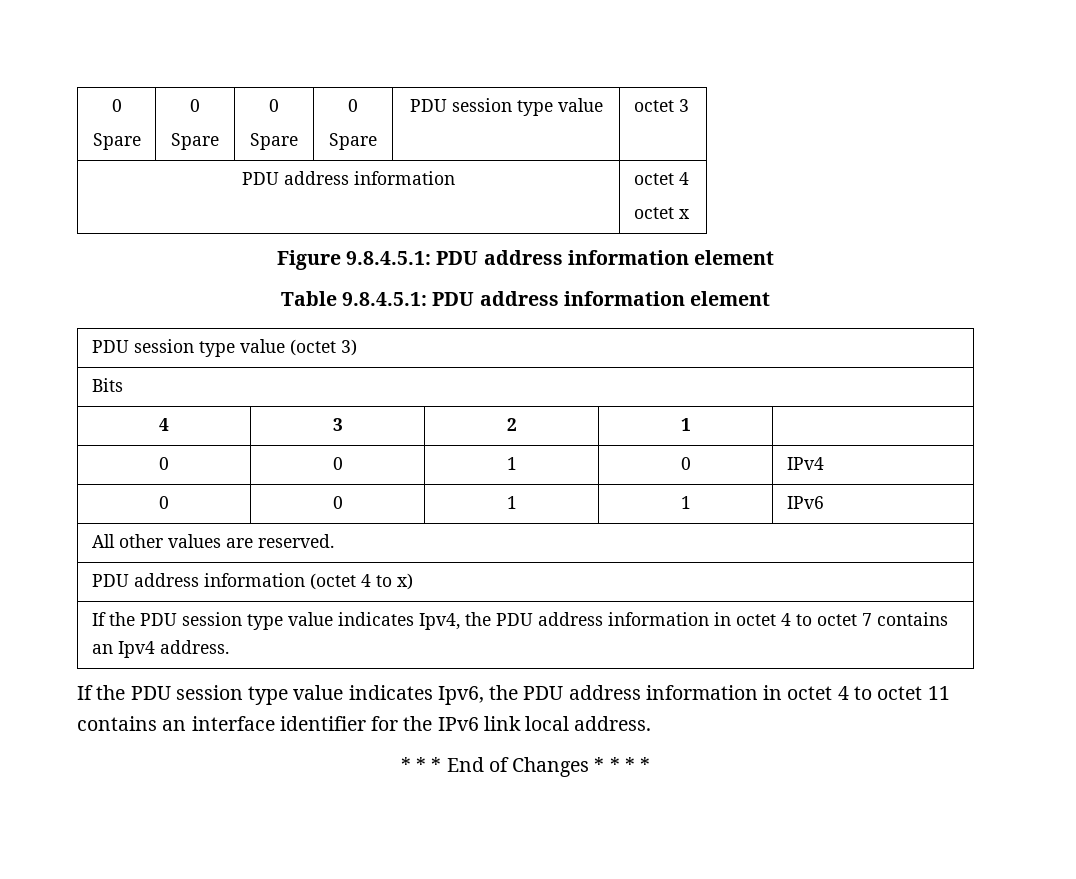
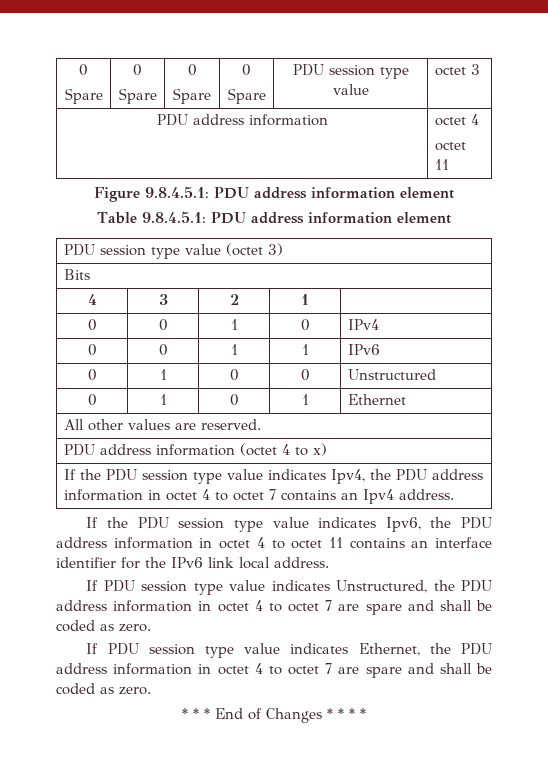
  PDU address information | octet 4
- octet x
+ octet 11
+ 0 | 1 | 0 | 0 | Unstructured
+ 0 | 1 | 0 | 1 | Ethernet
+ If PDU session type value indicates Unstructured, the PDU address information in octet 4 to octet 7 are spare and shall be coded as zero.
+ If PDU session type value indicates Ethernet, the PDU address information in octet 4 to octet 7 are spare and shall be coded as zero.

